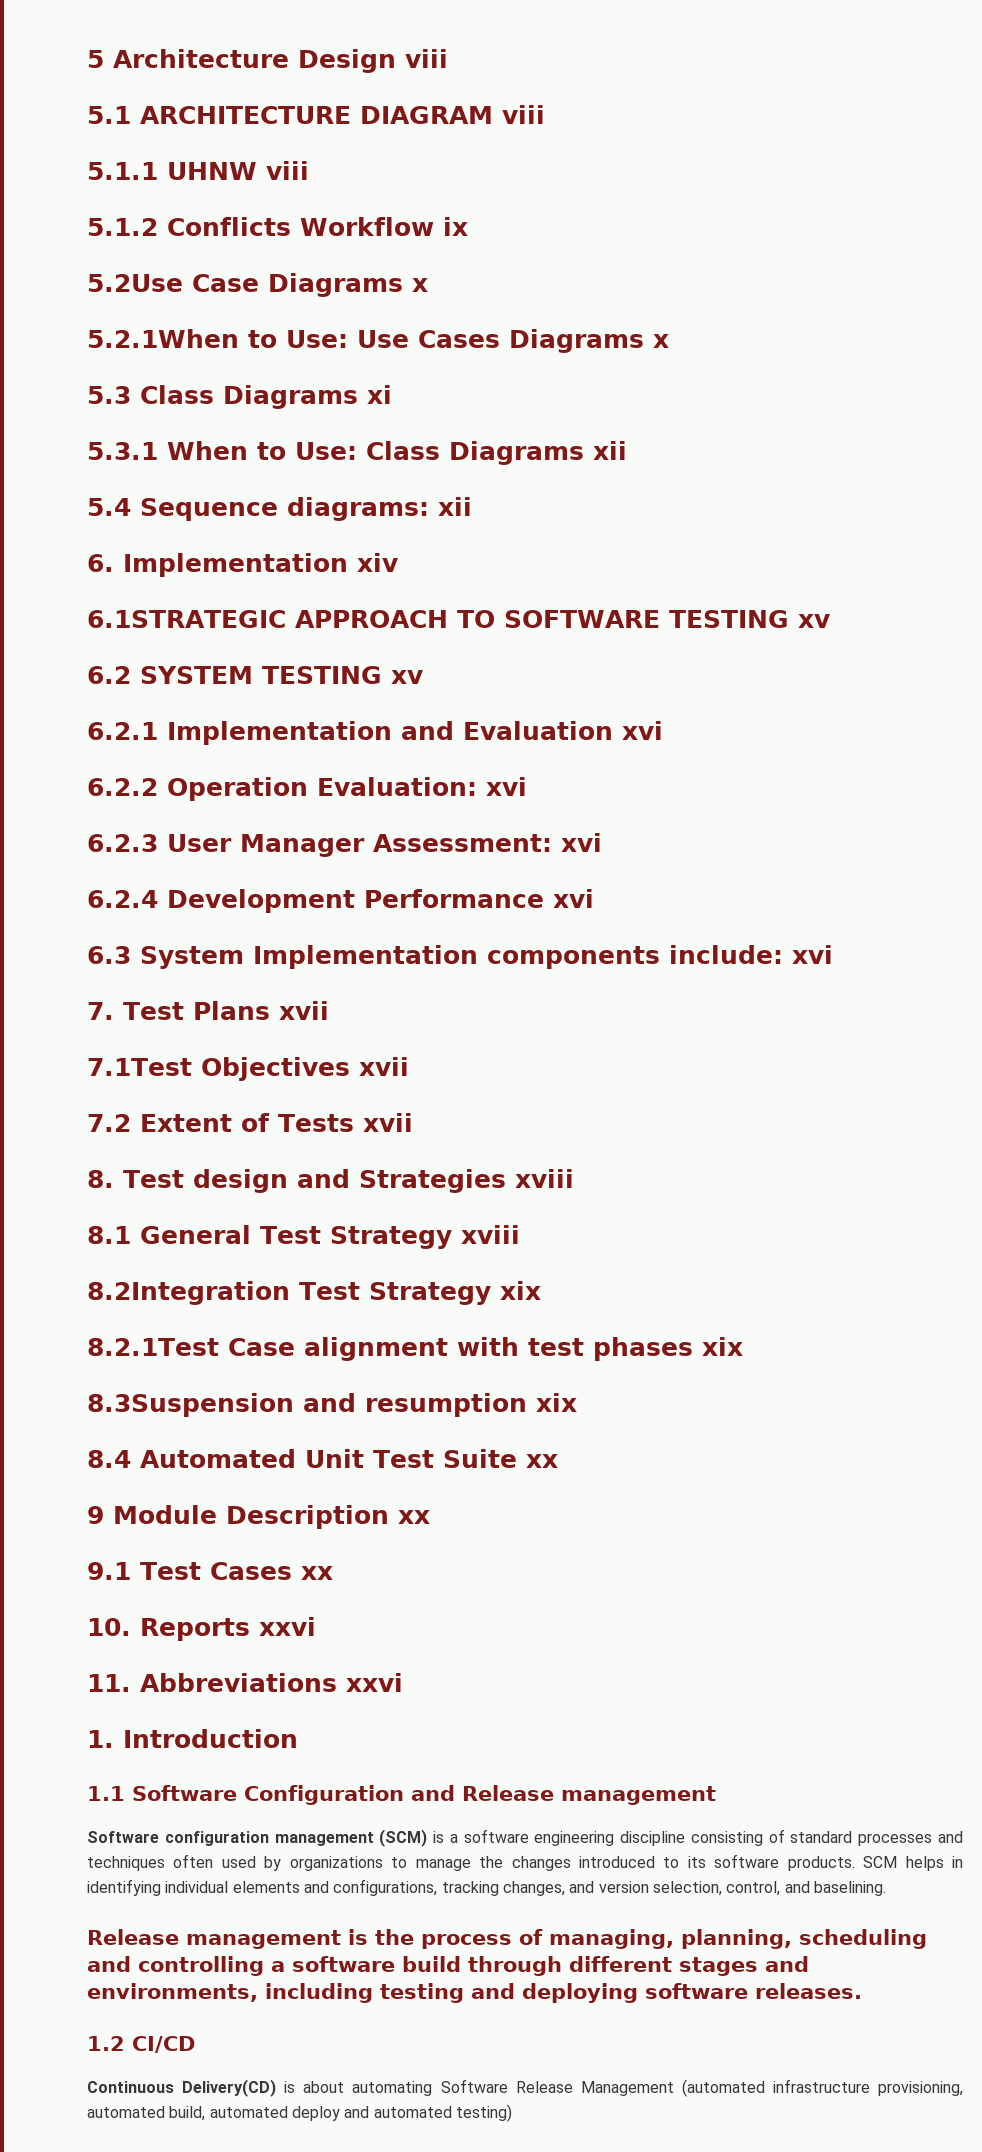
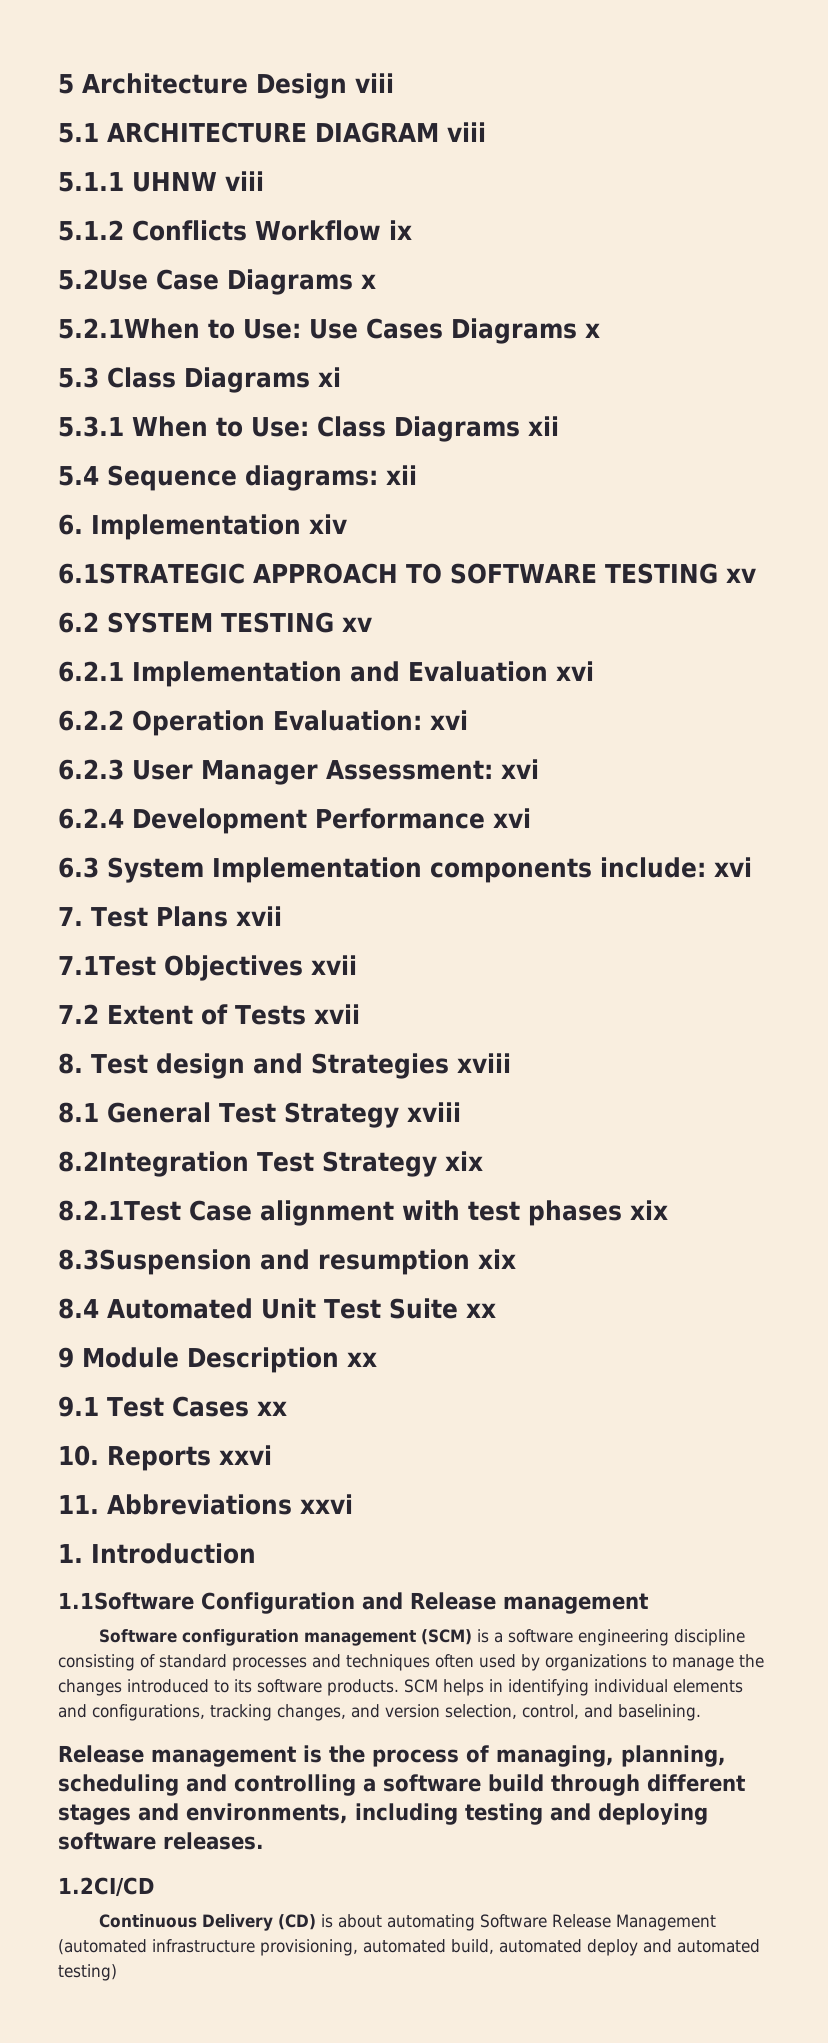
- 1.1 Software Configuration and Release management
+ 1.1Software Configuration and Release management
- 1.2 CI/CD
+ 1.2CI/CD
- Continuous Delivery(CD) is about automating Software Release Management (automated infrastructure provisioning, automated build, automated deploy and automated testing)
+ Continuous Delivery (CD) is about automating Software Release Management (automated infrastructure provisioning, automated build, automated deploy and automated testing)

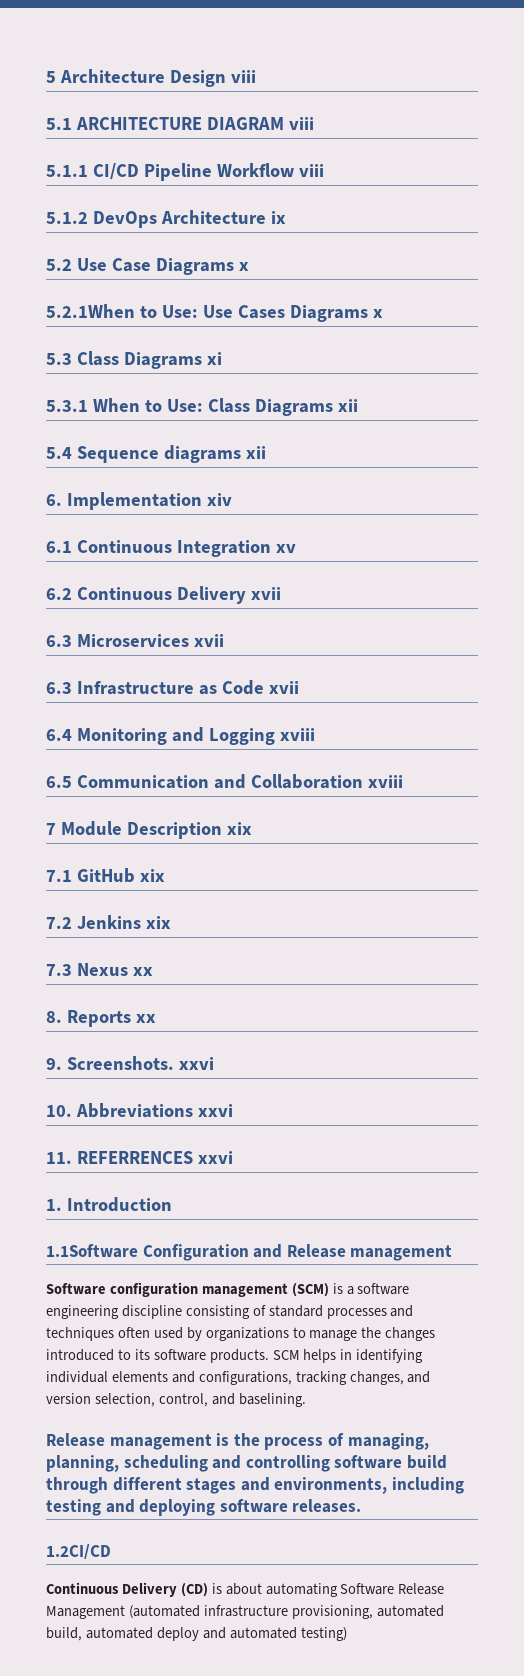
- 5.1.1 UHNW viii
+ 5.1.1 CI/CD Pipeline Workflow viii
- 5.1.2 Conflicts Workflow ix
+ 5.1.2 DevOps Architecture ix
- 5.2Use Case Diagrams x
+ 5.2 Use Case Diagrams x
- 5.4 Sequence diagrams: xii
+ 5.4 Sequence diagrams xii
- 6.1STRATEGIC APPROACH TO SOFTWARE TESTING xv
- 6.2 SYSTEM TESTING xv
- 6.2.1 Implementation and Evaluation xvi
- 6.2.2 Operation Evaluation: xvi
- 6.2.3 User Manager Assessment: xvi
- 6.2.4 Development Performance xvi
- 6.3 System Implementation components include: xvi
- 7. Test Plans xvii
- 7.1Test Objectives xvii
- 7.2 Extent of Tests xvii
- 8. Test design and Strategies xviii
- 8.1 General Test Strategy xviii
- 8.2Integration Test Strategy xix
- 8.2.1Test Case alignment with test phases xix
- 8.3Suspension and resumption xix
- 8.4 Automated Unit Test Suite xx
- 9 Module Description xx
- 9.1 Test Cases xx
+ 6.1 Continuous Integration xv
+ 6.2 Continuous Delivery xvii
+ 6.3 Microservices xvii
+ 6.3 Infrastructure as Code xvii
+ 6.4 Monitoring and Logging xviii
+ 6.5 Communication and Collaboration xviii
+ 7 Module Description xix
+ 7.1 GitHub xix
+ 7.2 Jenkins xix
+ 7.3 Nexus xx
+ 8. Reports xx
+ 9. Screenshots. xxvi
- 10. Reports xxvi
+ 10. Abbreviations xxvi
- 11. Abbreviations xxvi
+ 11. REFERRENCES xxvi
- Release management is the process of managing, planning, scheduling and controlling a software build through different stages and environments, including testing and deploying software releases.
+ Release management is the process of managing, planning, scheduling and controlling software build through different stages and environments, including testing and deploying software releases.

